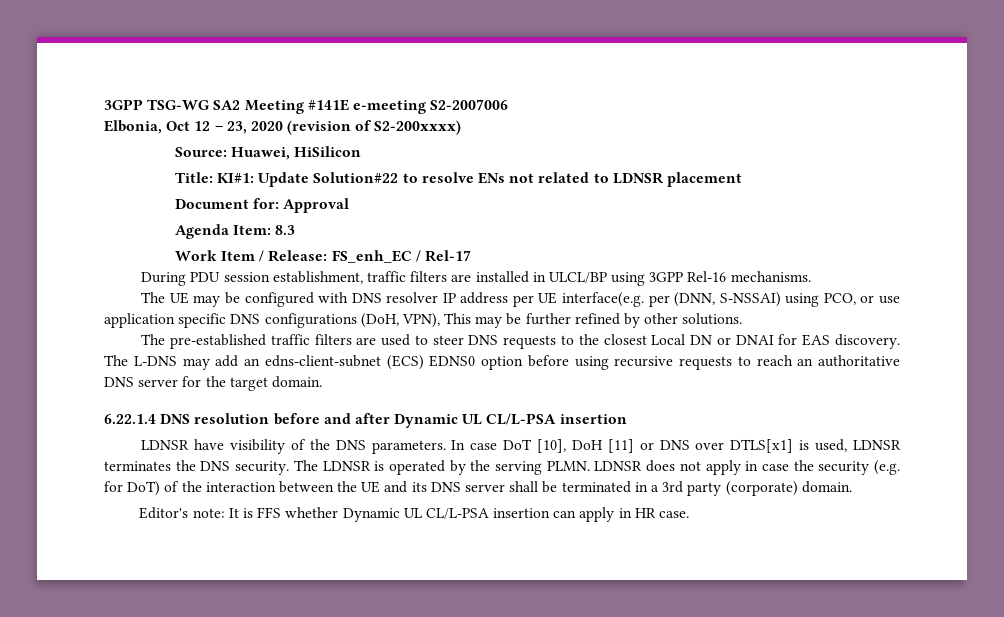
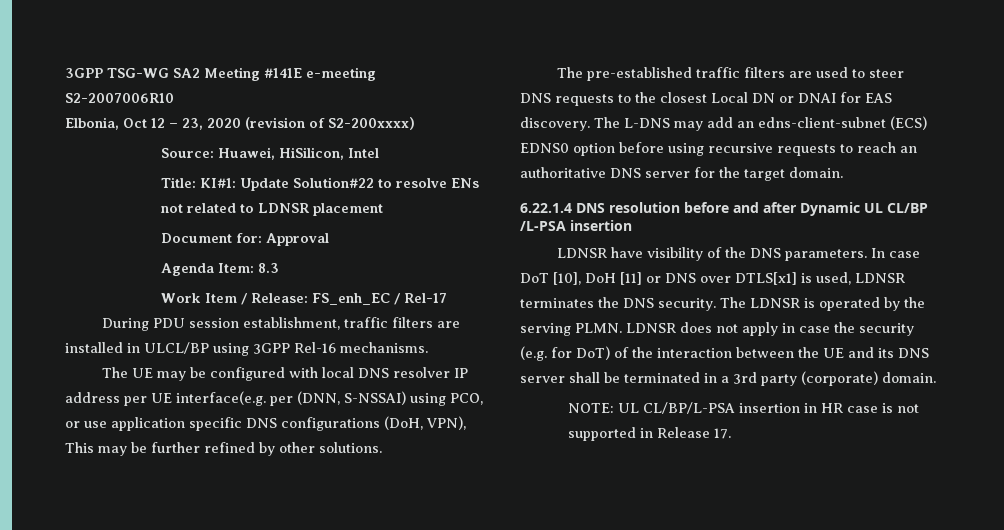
- 3GPP TSG-WG SA2 Meeting #141E e-meeting S2-2007006
+ 3GPP TSG-WG SA2 Meeting #141E e-meeting S2-2007006R10
- Source: Huawei, HiSilicon
+ Source: Huawei, HiSilicon, Intel
- The UE may be configured with DNS resolver IP address per UE interface(e.g. per (DNN, S-NSSAI) using PCO, or use application specific DNS configurations (DoH, VPN), This may be further refined by other solutions.
+ The UE may be configured with local DNS resolver IP address per UE interface(e.g. per (DNN, S-NSSAI) using PCO, or use application specific DNS configurations (DoH, VPN), This may be further refined by other solutions.
- 6.22.1.4 DNS resolution before and after Dynamic UL CL/L-PSA insertion
+ 6.22.1.4 DNS resolution before and after Dynamic UL CL/BP /L-PSA insertion
- Editor's note: It is FFS whether Dynamic UL CL/L-PSA insertion can apply in HR case.
+ NOTE: UL CL/BP/L-PSA insertion in HR case is not supported in Release 17.

